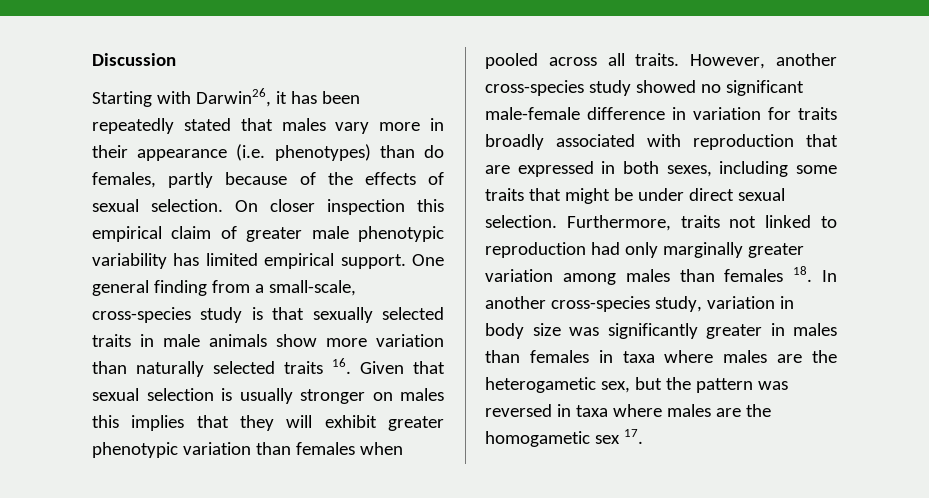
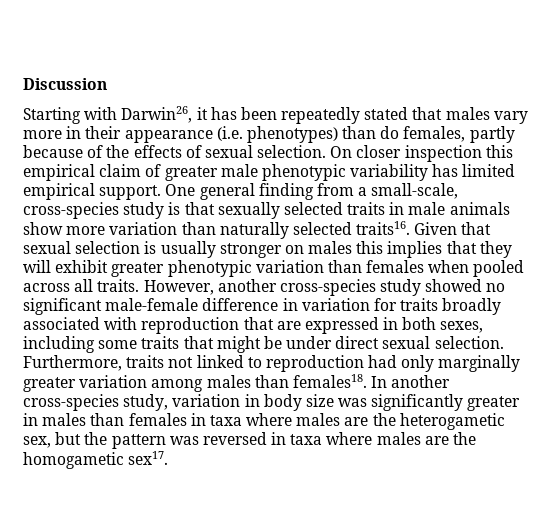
- One general finding from a small-scale, cross-species study is that sexually selected traits in male animals show more variation than naturally selected traits 16. Given that sexual selection is usually stronger on males this implies that they will exhibit greater phenotypic variation than females when pooled across all traits.
+ One general finding from a small-scale, cross-species study is that sexually selected traits in male animals show more variation than naturally selected traits16. Given that sexual selection is usually stronger on males this implies that they will exhibit greater phenotypic variation than females when pooled across all traits.
- Furthermore, traits not linked to reproduction had only marginally greater variation among males than females 18. In another cross-species study, variation in body size was significantly greater in males than females in taxa where males are the heterogametic sex, but the pattern was reversed in taxa where males are the homogametic sex 17.
+ Furthermore, traits not linked to reproduction had only marginally greater variation among males than females18. In another cross-species study, variation in body size was significantly greater in males than females in taxa where males are the heterogametic sex, but the pattern was reversed in taxa where males are the homogametic sex17.

